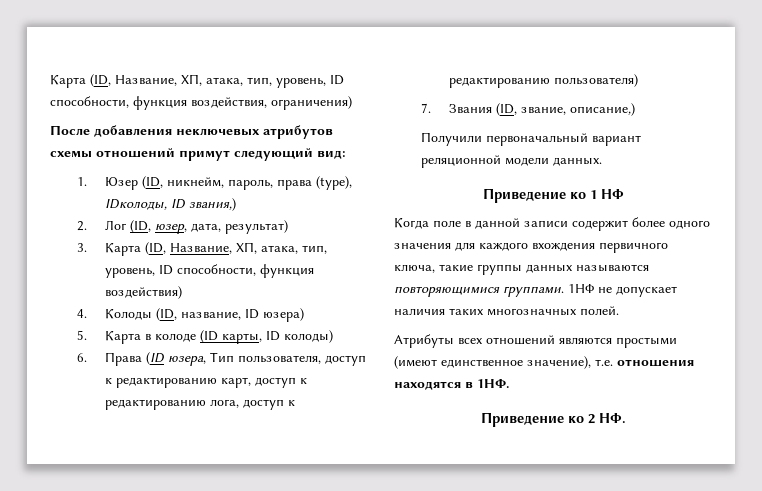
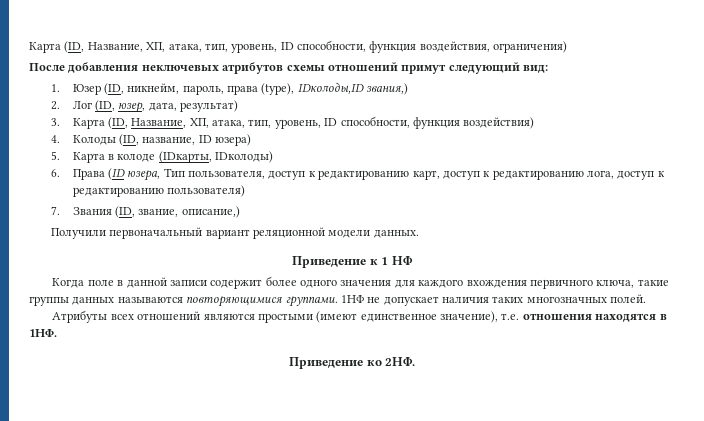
- 1. Юзер (ID, никнейм, пароль, права (type), IDколоды, ID звания,)
+ 1. Юзер (ID, никнейм, пароль, права (type), IDколоды,ID звания,)
- 5. Карта в колоде (ID карты, ID колоды)
+ 5. Карта в колоде (IDкарты, IDколоды)
- Приведение ко 1 НФ
+ Приведение к 1 НФ
- Приведение ко 2 НФ.
+ Приведение ко 2НФ.

